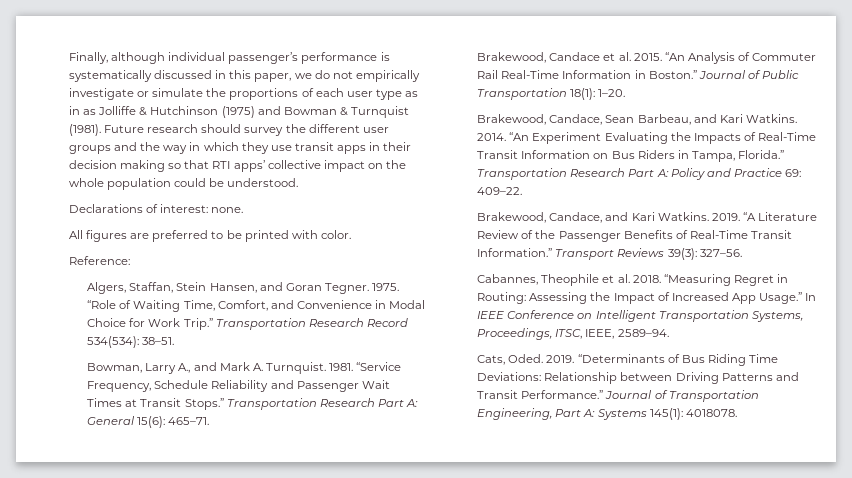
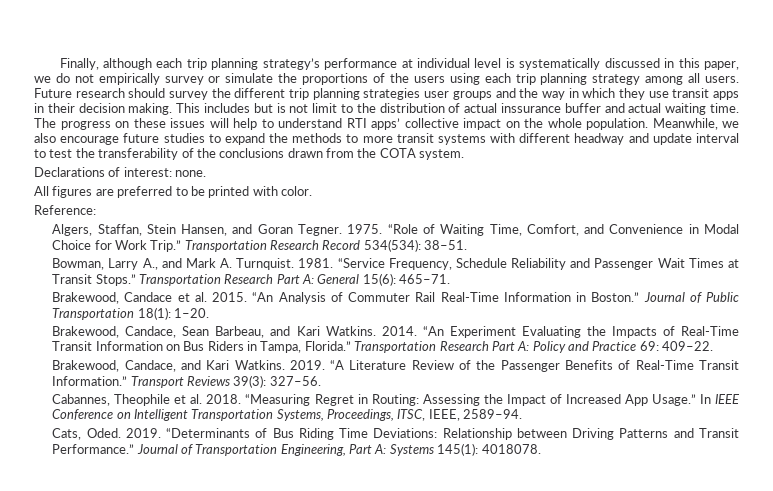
- Finally, although individual passenger’s performance is systematically discussed in this paper, we do not empirically investigate or simulate the proportions of each user type as in as Jolliffe & Hutchinson (1975) and Bowman & Turnquist (1981).
+ Finally, although each trip planning strategy’s performance at individual level is systematically discussed in this paper, we do not empirically survey or simulate the proportions of the users using each trip planning strategy among all users.
- Future research should survey the different user groups and the way in which they use transit apps in their decision making so that RTI apps’ collective impact on the whole population could be understood.
+ Future research should survey the different trip planning strategies user groups and the way in which they use transit apps in their decision making. This includes but is not limit to the distribution of actual inssurance buffer and actual waiting time. The progress on these issues will help to understand RTI apps’ collective impact on the whole population. Meanwhile, we also encourage future studies to expand the methods to more transit systems with different headway and update interval to test the transferability of the conclusions drawn from the COTA system.

